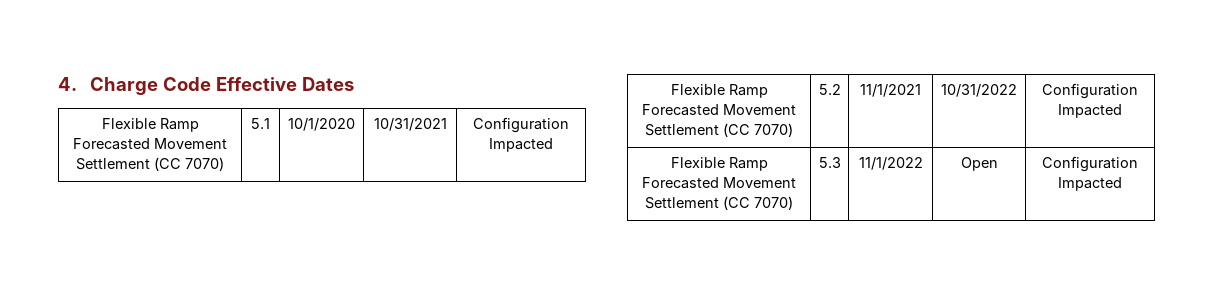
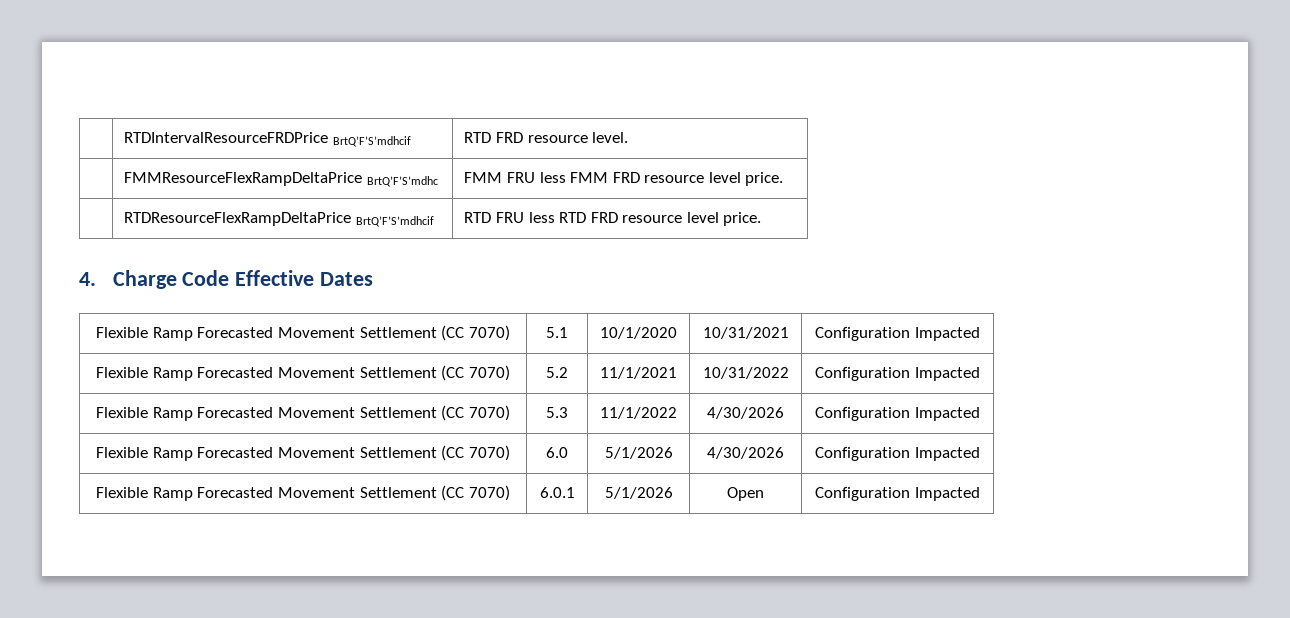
+ | RTDIntervalResourceFRDPrice BrtQ’F’S’mdhcif | RTD FRD resource level.
+ | FMMResourceFlexRampDeltaPrice BrtQ’F’S’mdhc | FMM FRU less FMM FRD resource level price.
+ | RTDResourceFlexRampDeltaPrice BrtQ’F’S’mdhcif | RTD FRU less RTD FRD resource level price.
- Flexible Ramp Forecasted Movement Settlement (CC 7070) | 5.3 | 11/1/2022 | Open | Configuration Impacted
+ Flexible Ramp Forecasted Movement Settlement (CC 7070) | 5.3 | 11/1/2022 | 4/30/2026 | Configuration Impacted
+ Flexible Ramp Forecasted Movement Settlement (CC 7070) | 6.0 | 5/1/2026 | 4/30/2026 | Configuration Impacted
+ Flexible Ramp Forecasted Movement Settlement (CC 7070) | 6.0.1 | 5/1/2026 | Open | Configuration Impacted

